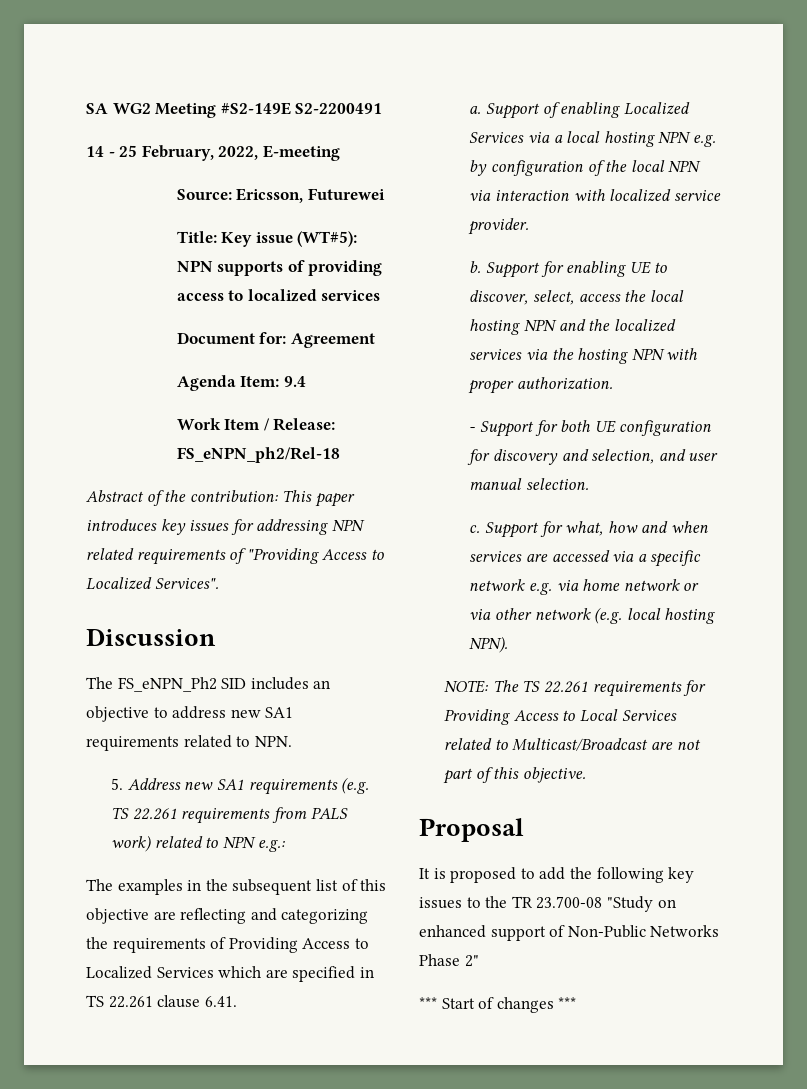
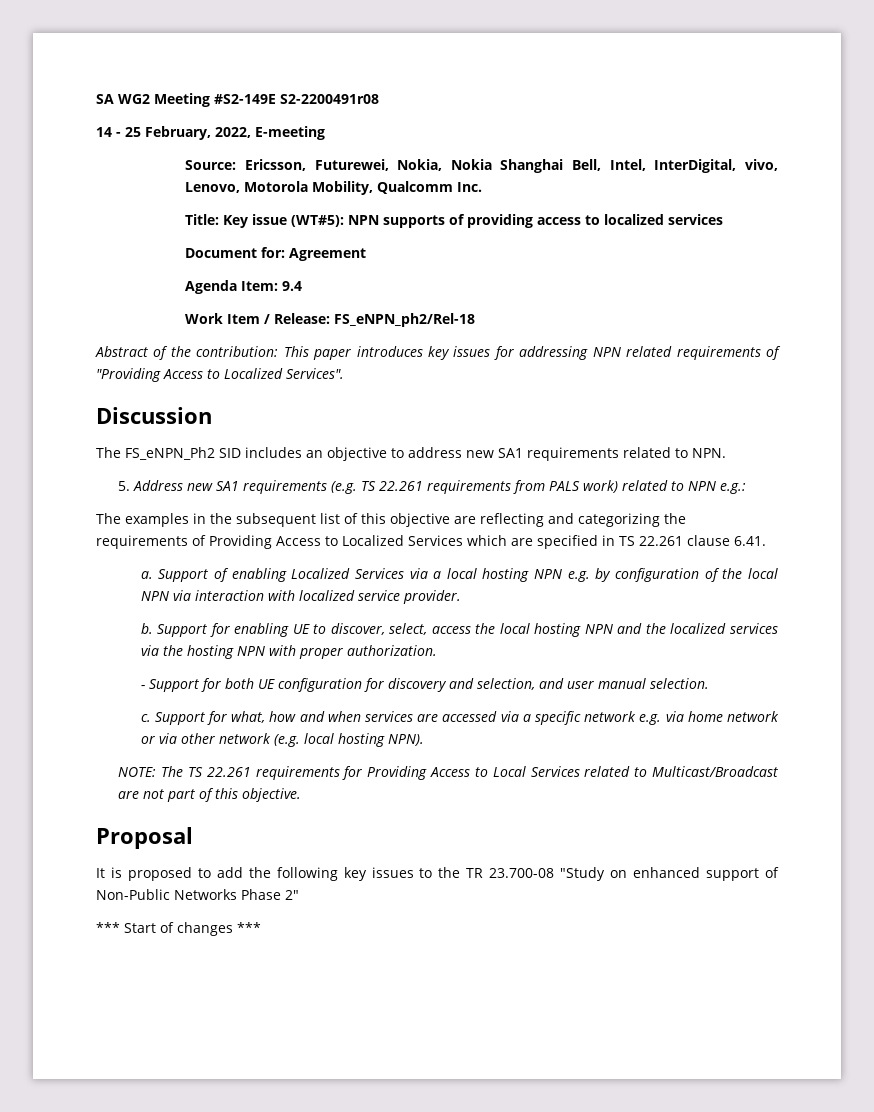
- SA WG2 Meeting #S2-149E S2-2200491
+ SA WG2 Meeting #S2-149E S2-2200491r08
- Source: Ericsson, Futurewei
+ Source: Ericsson, Futurewei, Nokia, Nokia Shanghai Bell, Intel, InterDigital, vivo, Lenovo, Motorola Mobility, Qualcomm Inc.

